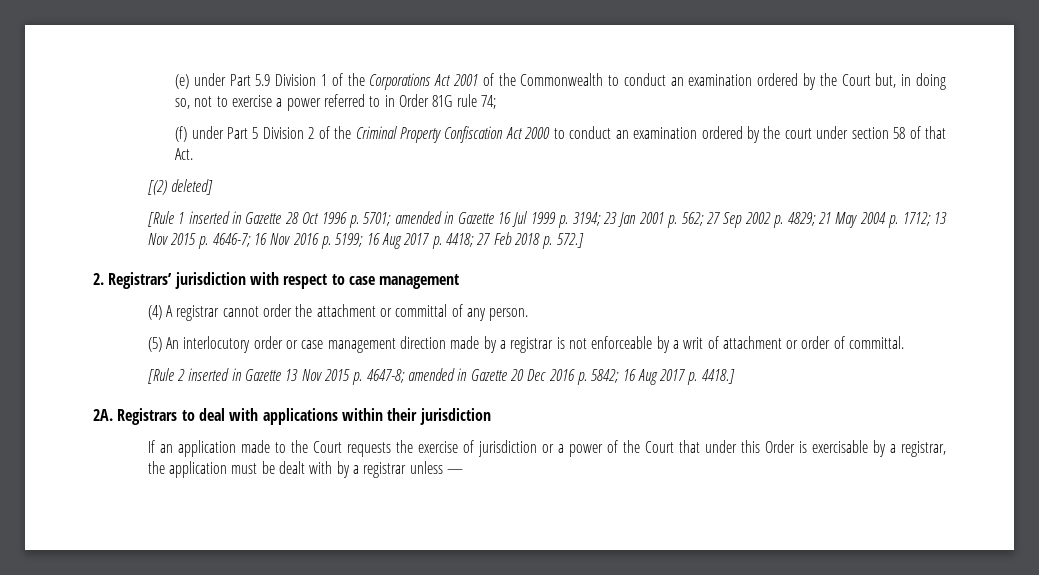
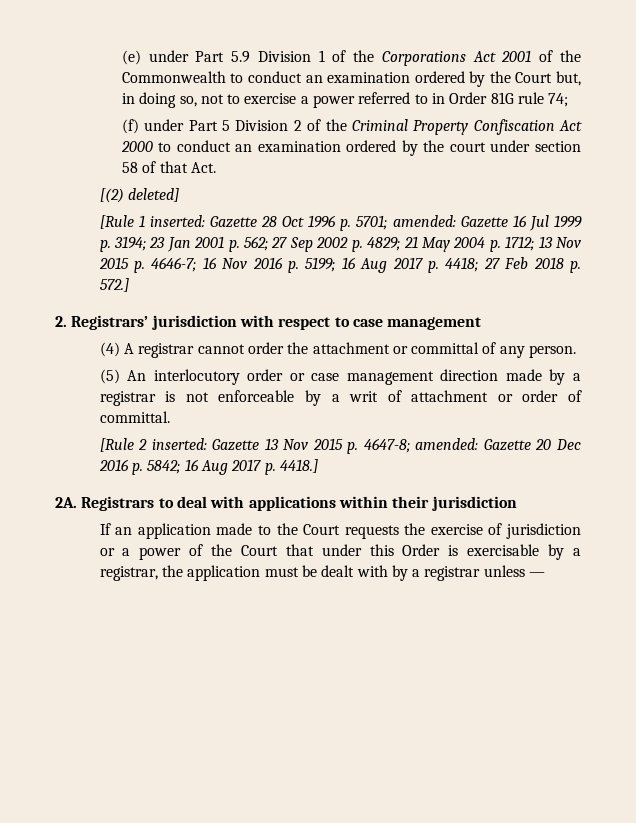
- [Rule 1 inserted in Gazette 28 Oct 1996 p. 5701; amended in Gazette 16 Jul 1999 p. 3194; 23 Jan 2001 p. 562; 27 Sep 2002 p. 4829; 21 May 2004 p. 1712; 13 Nov 2015 p. 4646-7; 16 Nov 2016 p. 5199; 16 Aug 2017 p. 4418; 27 Feb 2018 p. 572.]
+ [Rule 1 inserted: Gazette 28 Oct 1996 p. 5701; amended: Gazette 16 Jul 1999 p. 3194; 23 Jan 2001 p. 562; 27 Sep 2002 p. 4829; 21 May 2004 p. 1712; 13 Nov 2015 p. 4646-7; 16 Nov 2016 p. 5199; 16 Aug 2017 p. 4418; 27 Feb 2018 p. 572.]
- [Rule 2 inserted in Gazette 13 Nov 2015 p. 4647-8; amended in Gazette 20 Dec 2016 p. 5842; 16 Aug 2017 p. 4418.]
+ [Rule 2 inserted: Gazette 13 Nov 2015 p. 4647-8; amended: Gazette 20 Dec 2016 p. 5842; 16 Aug 2017 p. 4418.]

